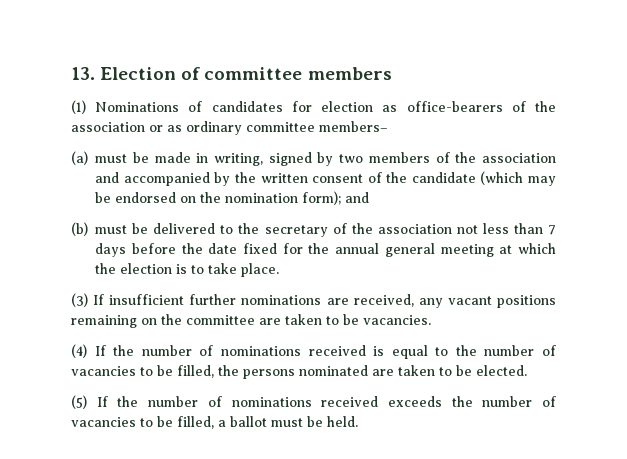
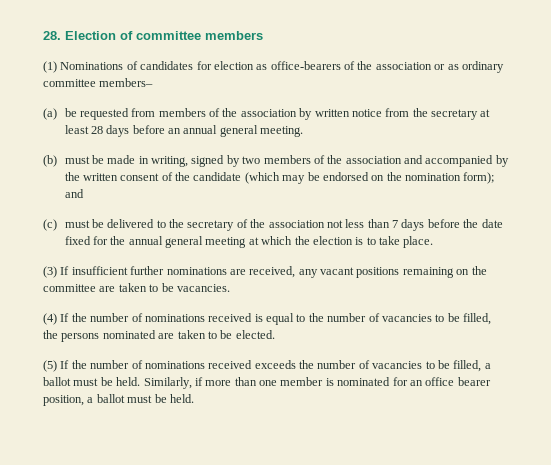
- 13. Election of committee members
+ 28. Election of committee members
- (a) must be made in writing, signed by two members of the association and accompanied by the written consent of the candidate (which may be endorsed on the nomination form); and
+ (a) be requested from members of the association by written notice from the secretary at least 28 days before an annual general meeting.
+ (b) must be made in writing, signed by two members of the association and accompanied by the written consent of the candidate (which may be endorsed on the nomination form); and
- (b) must be delivered to the secretary of the association not less than 7 days before the date fixed for the annual general meeting at which the election is to take place.
+ (c) must be delivered to the secretary of the association not less than 7 days before the date fixed for the annual general meeting at which the election is to take place.
+ Similarly, if more than one member is nominated for an office bearer position, a ballot must be held.

